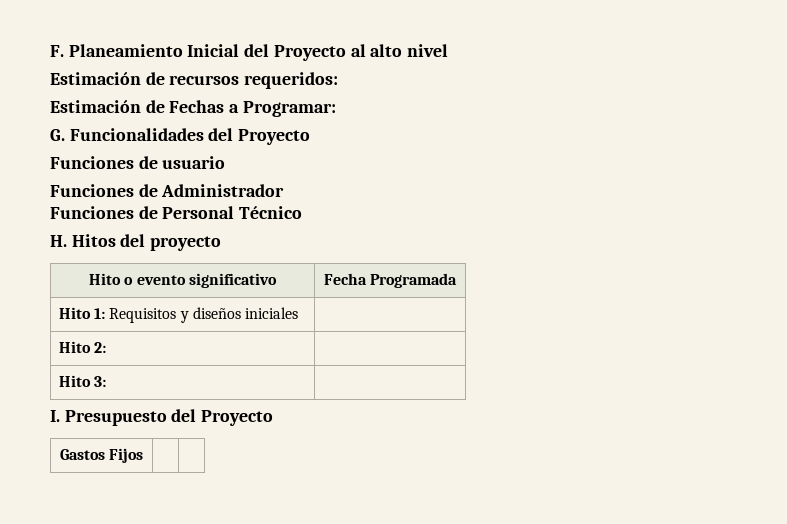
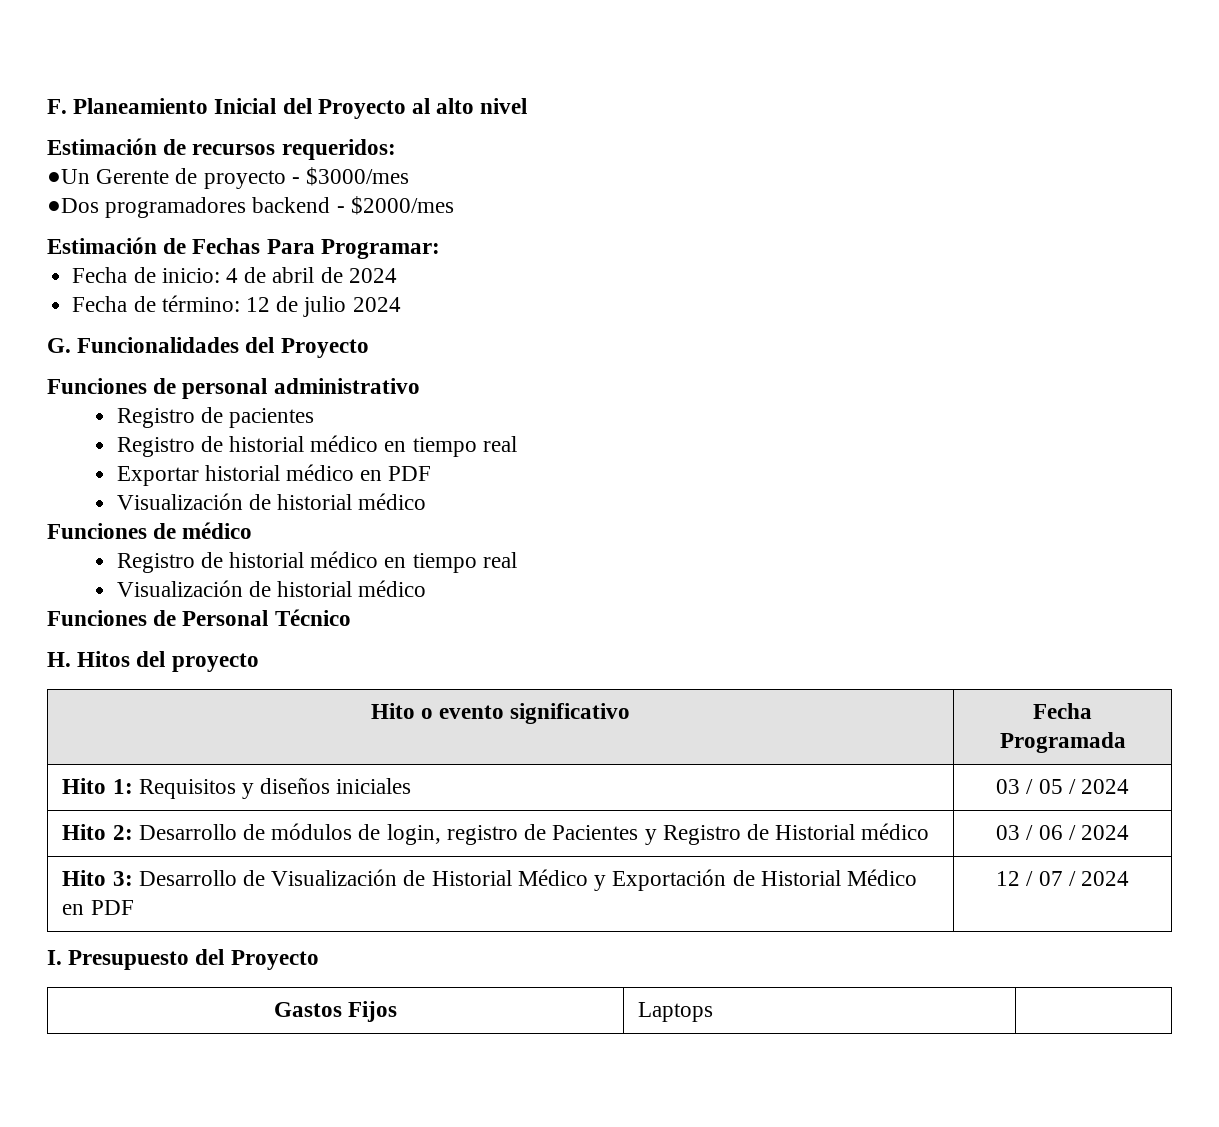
+ ●Un Gerente de proyecto - $3000/mes
+ ●Dos programadores backend - $2000/mes
- Estimación de Fechas a Programar:
+ Estimación de Fechas Para Programar:
+ Fecha de inicio: 4 de abril de 2024
+ Fecha de término: 12 de julio 2024
- Funciones de usuario
- Funciones de Administrador
+ Funciones de personal administrativo
+ Registro de pacientes
+ Registro de historial médico en tiempo real
+ Exportar historial médico en PDF
+ Visualización de historial médico
+ Funciones de médico
+ Registro de historial médico en tiempo real
+ Visualización de historial médico
- Hito 1: Requisitos y diseños iniciales |
- Hito 2: |
- Hito 3: |
+ Hito 1: Requisitos y diseños iniciales | 03 / 05 / 2024
+ Hito 2: Desarrollo de módulos de login, registro de Pacientes y Registro de Historial médico | 03 / 06 / 2024
+ Hito 3: Desarrollo de Visualización de Historial Médico y Exportación de Historial Médico en PDF | 12 / 07 / 2024
- Gastos Fijos | |
+ Gastos Fijos | Laptops |

